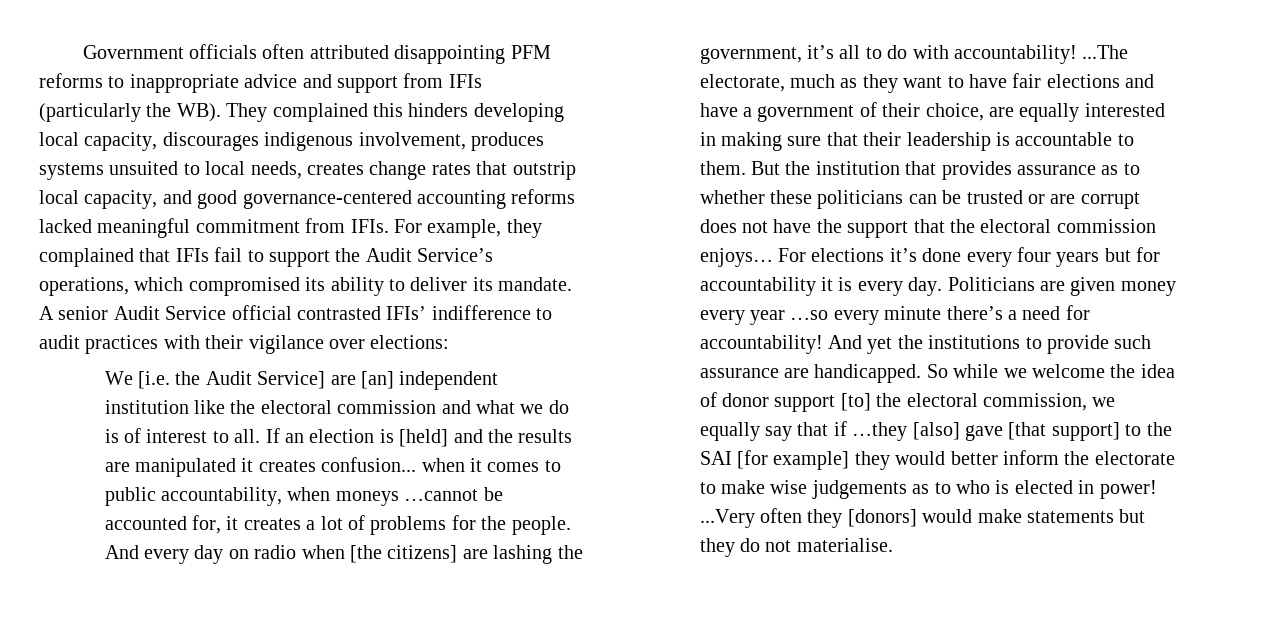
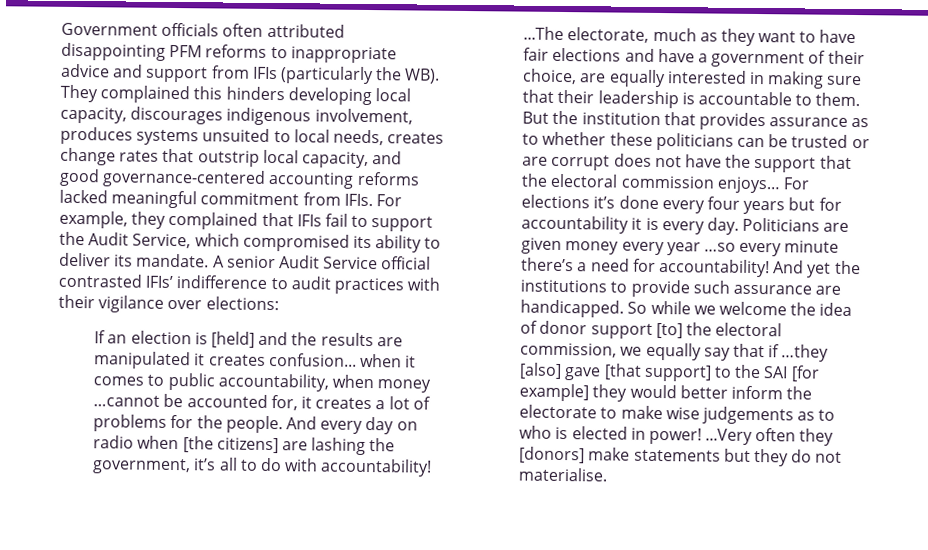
- For example, they complained that IFIs fail to support the Audit Service’s operations, which compromised its ability to deliver its mandate.
+ For example, they complained that IFIs fail to support the Audit Service, which compromised its ability to deliver its mandate.
- We [i.e. the Audit Service] are [an] independent institution like the electoral commission and what we do is of interest to all. If an election is [held] and the results are manipulated it creates confusion... when it comes to public accountability, when moneys …cannot be accounted for, it creates a lot of problems for the people.
+ If an election is [held] and the results are manipulated it creates confusion... when it comes to public accountability, when money …cannot be accounted for, it creates a lot of problems for the people.
- So while we welcome the idea of donor support [to] the electoral commission, we equally say that if …they [also] gave [that support] to the SAI [for example] they would better inform the electorate to make wise judgements as to who is elected in power! ...Very often they [donors] would make statements but they do not materialise.
+ So while we welcome the idea of donor support [to] the electoral commission, we equally say that if …they [also] gave [that support] to the SAI [for example] they would better inform the electorate to make wise judgements as to who is elected in power! ...Very often they [donors] make statements but they do not materialise.

